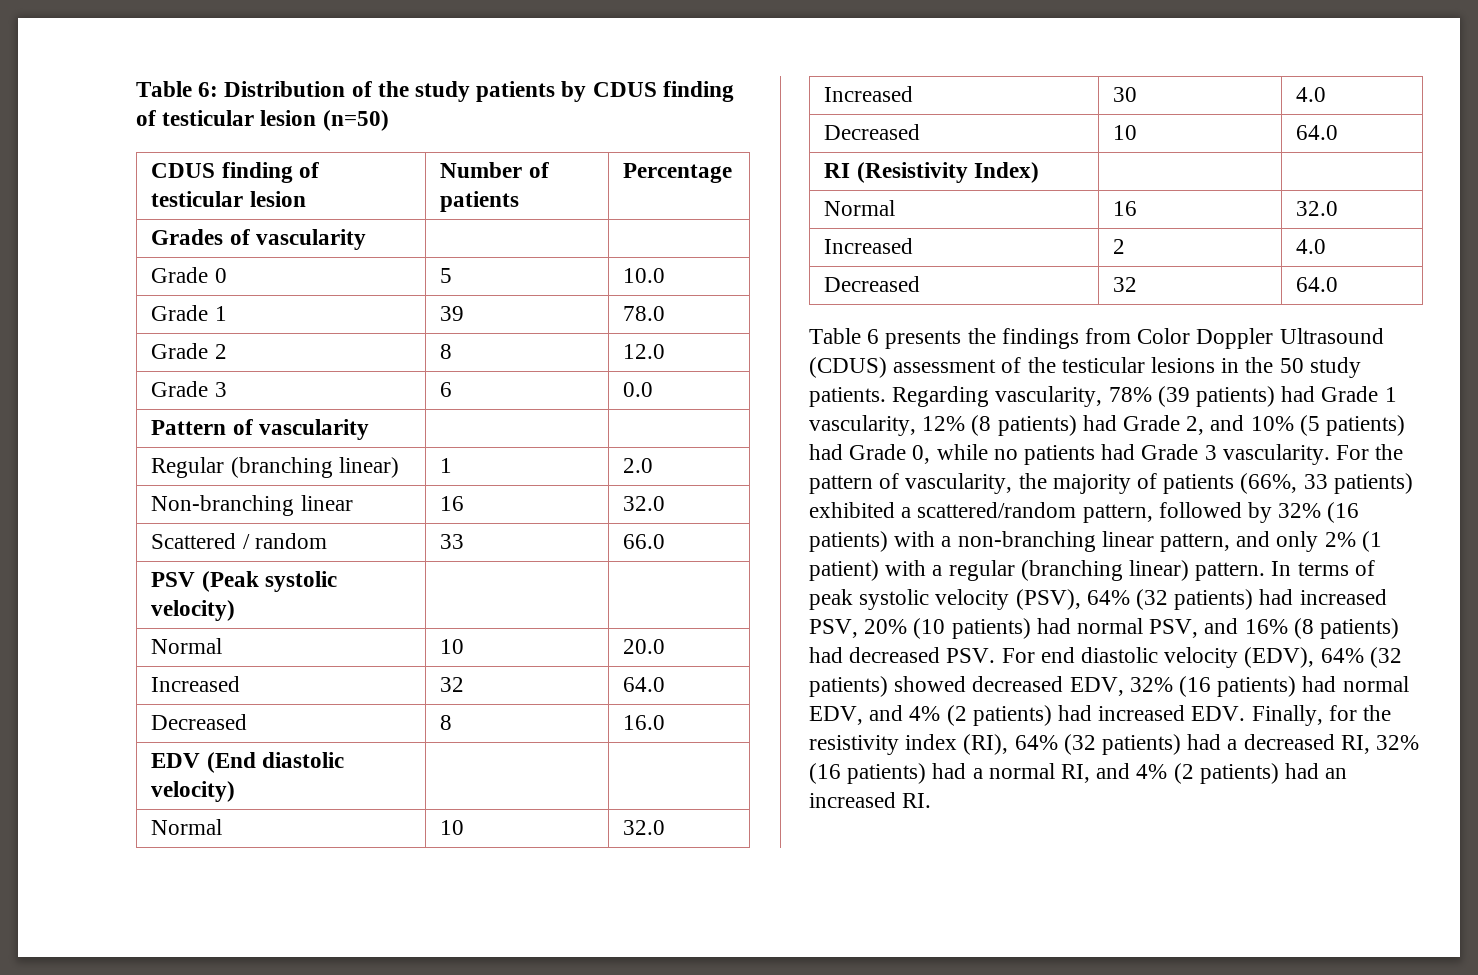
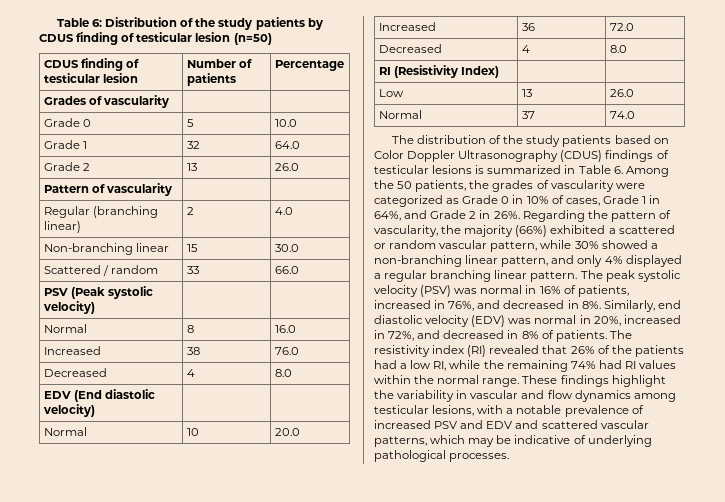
- Grade 1 | 39 | 78.0
+ Grade 1 | 32 | 64.0
- Grade 2 | 8 | 12.0
- Grade 3 | 6 | 0.0
+ Grade 2 | 13 | 26.0
- Regular (branching linear) | 1 | 2.0
+ Regular (branching linear) | 2 | 4.0
- Non-branching linear | 16 | 32.0
+ Non-branching linear | 15 | 30.0
- Normal | 10 | 20.0
- Increased | 32 | 64.0
- Decreased | 8 | 16.0
+ Normal | 8 | 16.0
+ Increased | 38 | 76.0
+ Decreased | 4 | 8.0
- Normal | 10 | 32.0
- Increased | 30 | 4.0
- Decreased | 10 | 64.0
+ Normal | 10 | 20.0
+ Increased | 36 | 72.0
+ Decreased | 4 | 8.0
- Normal | 16 | 32.0
- Increased | 2 | 4.0
- Decreased | 32 | 64.0
- Table 6 presents the findings from Color Doppler Ultrasound (CDUS) assessment of the testicular lesions in the 50 study patients. Regarding vascularity, 78% (39 patients) had Grade 1 vascularity, 12% (8 patients) had Grade 2, and 10% (5 patients) had Grade 0, while no patients had Grade 3 vascularity. For the pattern of vascularity, the majority of patients (66%, 33 patients) exhibited a scattered/random pattern, followed by 32% (16 patients) with a non-branching linear pattern, and only 2% (1 patient) with a regular (branching linear) pattern. In terms of peak systolic velocity (PSV), 64% (32 patients) had increased PSV, 20% (10 patients) had normal PSV, and 16% (8 patients) had decreased PSV. For end diastolic velocity (EDV), 64% (32 patients) showed decreased EDV, 32% (16 patients) had normal EDV, and 4% (2 patients) had increased EDV. Finally, for the resistivity index (RI), 64% (32 patients) had a decreased RI, 32% (16 patients) had a normal RI, and 4% (2 patients) had an increased RI.
+ Low | 13 | 26.0
+ Normal | 37 | 74.0
+ The distribution of the study patients based on Color Doppler Ultrasonography (CDUS) findings of testicular lesions is summarized in Table 6. Among the 50 patients, the grades of vascularity were categorized as Grade 0 in 10% of cases, Grade 1 in 64%, and Grade 2 in 26%. Regarding the pattern of vascularity, the majority (66%) exhibited a scattered or random vascular pattern, while 30% showed a non-branching linear pattern, and only 4% displayed a regular branching linear pattern. The peak systolic velocity (PSV) was normal in 16% of patients, increased in 76%, and decreased in 8%. Similarly, end diastolic velocity (EDV) was normal in 20%, increased in 72%, and decreased in 8% of patients. The resistivity index (RI) revealed that 26% of the patients had a low RI, while the remaining 74% had RI values within the normal range. These findings highlight the variability in vascular and flow dynamics among testicular lesions, with a notable prevalence of increased PSV and EDV and scattered vascular patterns, which may be indicative of underlying pathological processes.

